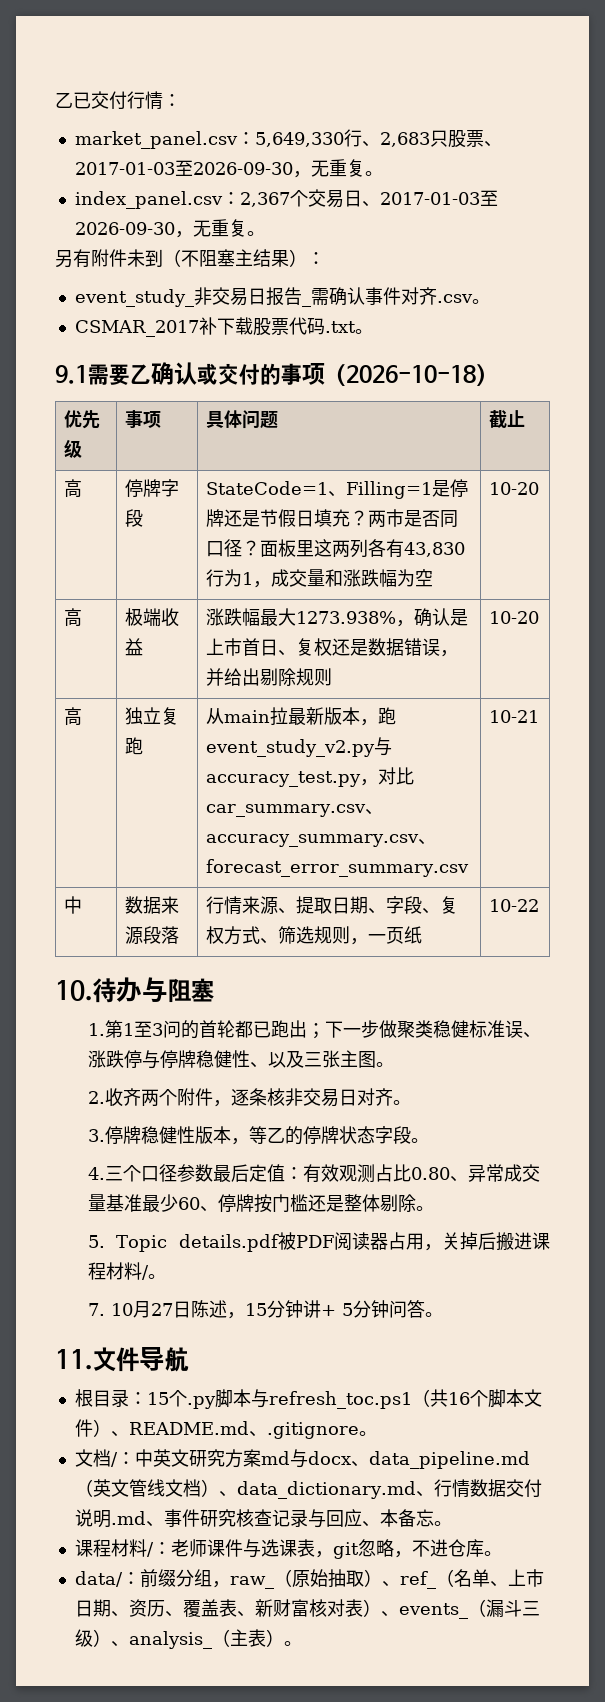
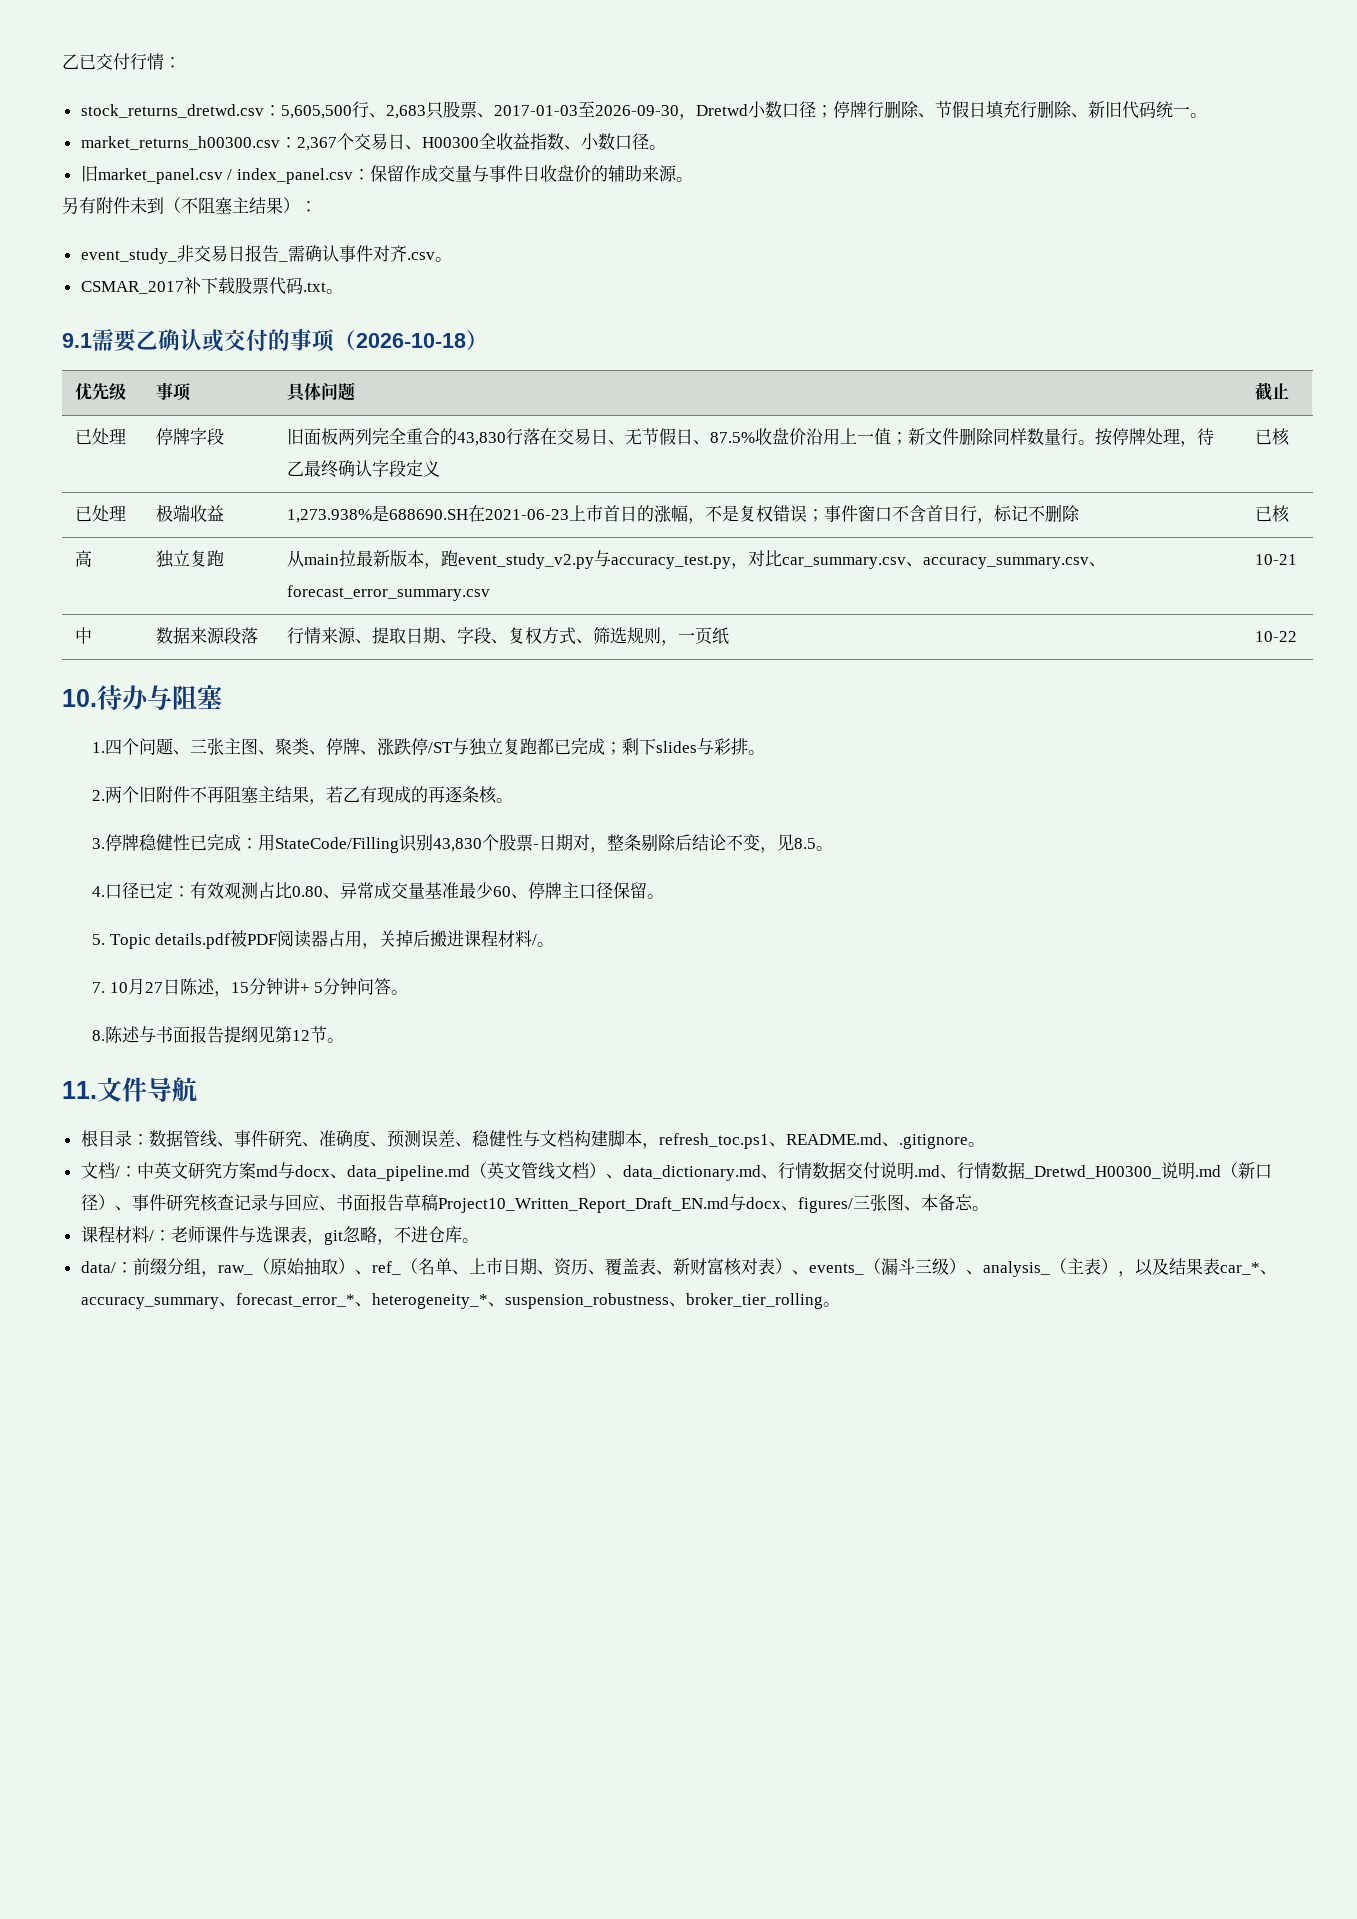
- market_panel.csv：5,649,330行、2,683只股票、2017-01-03至2026-09-30，无重复。
- index_panel.csv：2,367个交易日、2017-01-03至2026-09-30，无重复。
+ stock_returns_dretwd.csv：5,605,500行、2,683只股票、2017-01-03至2026-09-30，Dretwd小数口径；停牌行删除、节假日填充行删除、新旧代码统一。
+ market_returns_h00300.csv：2,367个交易日、H00300全收益指数、小数口径。
+ 旧market_panel.csv / index_panel.csv：保留作成交量与事件日收盘价的辅助来源。
- 高 | 停牌字段 | StateCode=1、Filling=1是停牌还是节假日填充？两市是否同口径？面板里这两列各有43,830行为1，成交量和涨跌幅为空 | 10-20
- 高 | 极端收益 | 涨跌幅最大1273.938%，确认是上市首日、复权还是数据错误，并给出剔除规则 | 10-20
+ 已处理 | 停牌字段 | 旧面板两列完全重合的43,830行落在交易日、无节假日、87.5%收盘价沿用上一值；新文件删除同样数量行。按停牌处理，待乙最终确认字段定义 | 已核
+ 已处理 | 极端收益 | 1,273.938%是688690.SH在2021-06-23上市首日的涨幅，不是复权错误；事件窗口不含首日行，标记不删除 | 已核
- 1.第1至3问的首轮都已跑出；下一步做聚类稳健标准误、涨跌停与停牌稳健性、以及三张主图。
- 2.收齐两个附件，逐条核非交易日对齐。
- 3.停牌稳健性版本，等乙的停牌状态字段。
- 4.三个口径参数最后定值：有效观测占比0.80、异常成交量基准最少60、停牌按门槛还是整体剔除。
+ 1.四个问题、三张主图、聚类、停牌、涨跌停/ST与独立复跑都已完成；剩下slides与彩排。
+ 2.两个旧附件不再阻塞主结果，若乙有现成的再逐条核。
+ 3.停牌稳健性已完成：用StateCode/Filling识别43,830个股票-日期对，整条剔除后结论不变，见8.5。
+ 4.口径已定：有效观测占比0.80、异常成交量基准最少60、停牌主口径保留。
+ 8.陈述与书面报告提纲见第12节。
- 根目录：15个.py脚本与refresh_toc.ps1（共16个脚本文件）、README.md、.gitignore。
+ 根目录：数据管线、事件研究、准确度、预测误差、稳健性与文档构建脚本，refresh_toc.ps1、README.md、.gitignore。
- 文档/：中英文研究方案md与docx、data_pipeline.md（英文管线文档）、data_dictionary.md、行情数据交付说明.md、事件研究核查记录与回应、本备忘。
+ 文档/：中英文研究方案md与docx、data_pipeline.md（英文管线文档）、data_dictionary.md、行情数据交付说明.md、行情数据_Dretwd_H00300_说明.md（新口径）、事件研究核查记录与回应、书面报告草稿Project10_Written_Report_Draft_EN.md与docx、figures/三张图、本备忘。
- data/：前缀分组，raw_（原始抽取）、ref_（名单、上市日期、资历、覆盖表、新财富核对表）、events_（漏斗三级）、analysis_（主表）。
+ data/：前缀分组，raw_（原始抽取）、ref_（名单、上市日期、资历、覆盖表、新财富核对表）、events_（漏斗三级）、analysis_（主表），以及结果表car_*、accuracy_summary、forecast_error_*、heterogeneity_*、suspension_robustness、broker_tier_rolling。

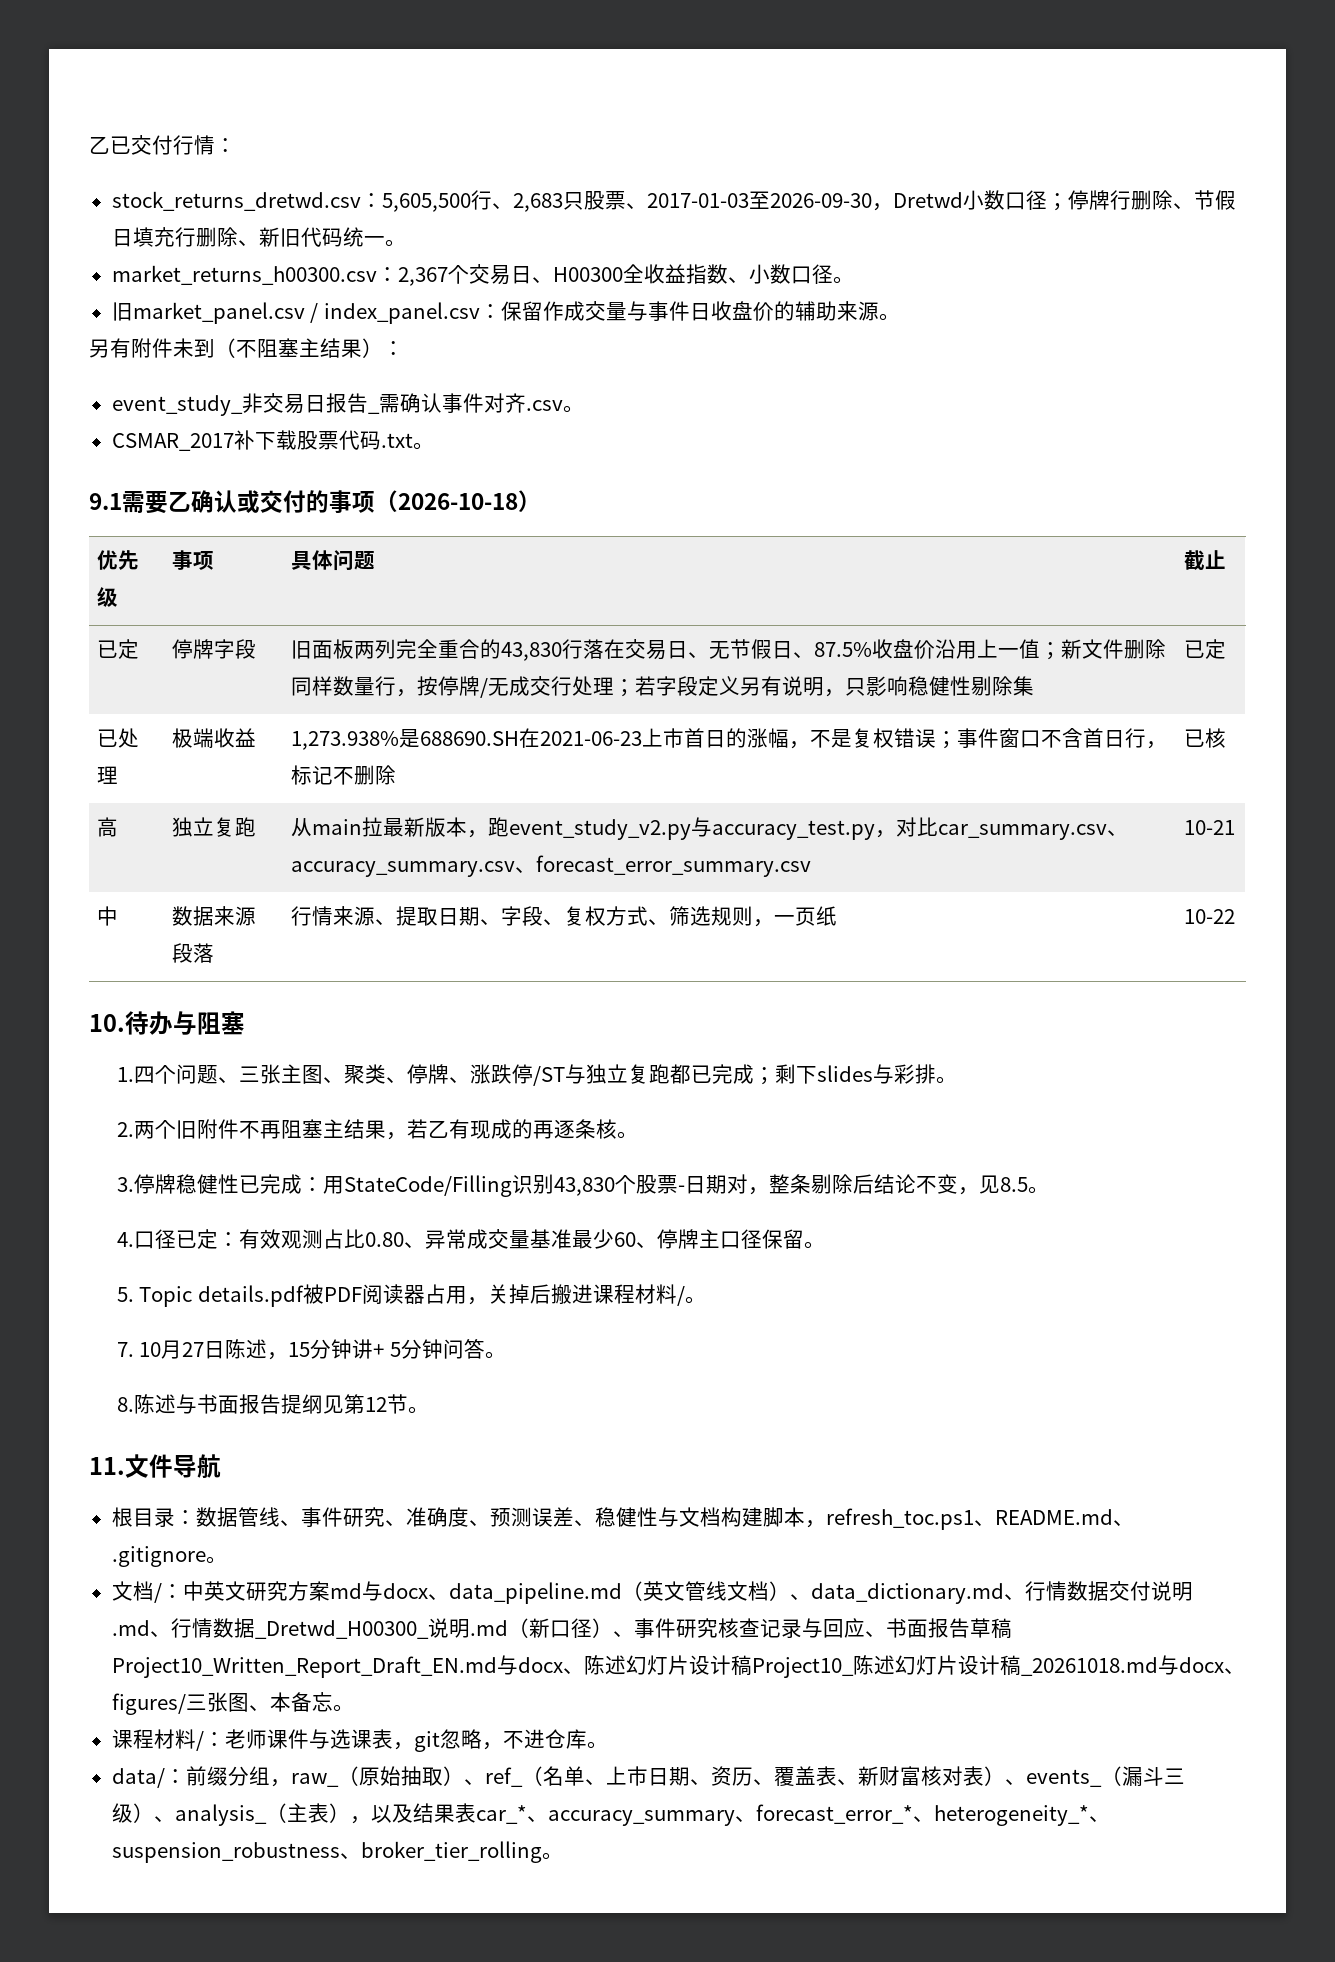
  优先级 | 事项 | 具体问题 | 截止
- 已处理
+ 已定
- 旧面板两列完全重合的43,830行落在交易日、无节假日、87.5%收盘价沿用上一值；新文件删除同样数量行。按停牌处理，待乙最终确认字段定义 | 已核
+ 旧面板两列完全重合的43,830行落在交易日、无节假日、87.5%收盘价沿用上一值；新文件删除同样数量行，按停牌/无成交行处理；若字段定义另有说明，只影响稳健性剔除集 | 已定
- 文档/：中英文研究方案md与docx、data_pipeline.md（英文管线文档）、data_dictionary.md、行情数据交付说明.md、行情数据_Dretwd_H00300_说明.md（新口径）、事件研究核查记录与回应、书面报告草稿Project10_Written_Report_Draft_EN.md与docx、figures/三张图、本备忘。
+ 文档/：中英文研究方案md与docx、data_pipeline.md（英文管线文档）、data_dictionary.md、行情数据交付说明.md、行情数据_Dretwd_H00300_说明.md（新口径）、事件研究核查记录与回应、书面报告草稿Project10_Written_Report_Draft_EN.md与docx、陈述幻灯片设计稿Project10_陈述幻灯片设计稿_20261018.md与docx、figures/三张图、本备忘。

